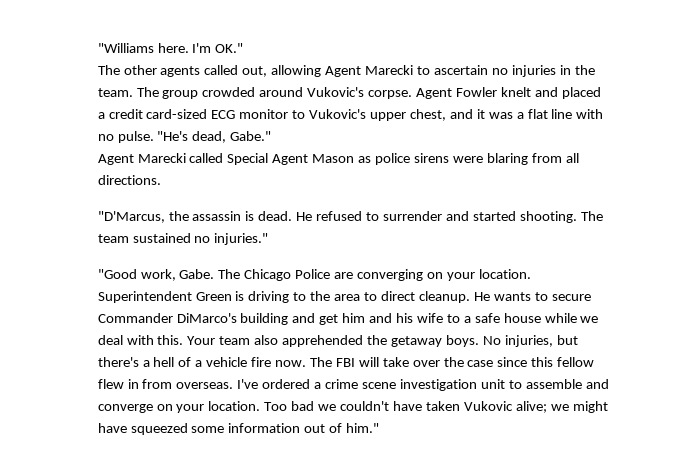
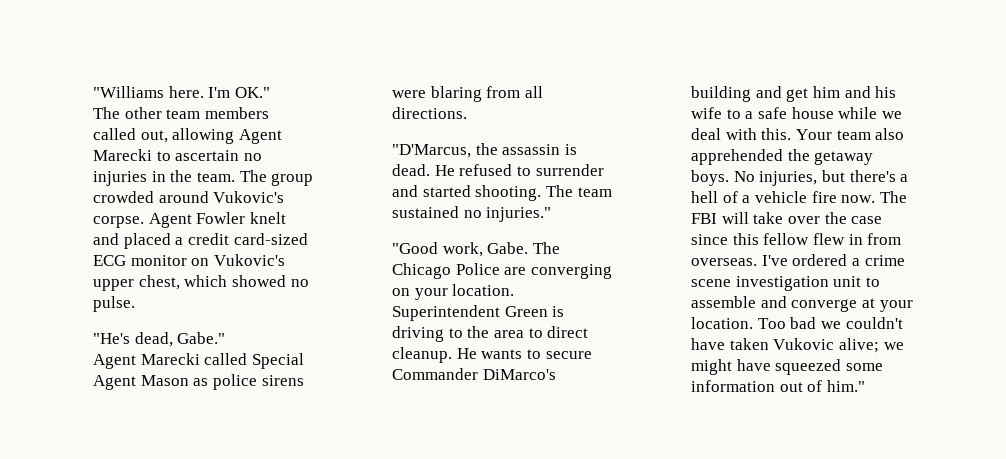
- The other agents called out, allowing Agent Marecki to ascertain no injuries in the team.
+ The other team members called out, allowing Agent Marecki to ascertain no injuries in the team.
- Agent Fowler knelt and placed a credit card-sized ECG monitor to Vukovic's upper chest, and it was a flat line with no pulse. "He's dead, Gabe."
+ Agent Fowler knelt and placed a credit card-sized ECG monitor on Vukovic's upper chest, which showed no pulse.
+ "He's dead, Gabe."
- I've ordered a crime scene investigation unit to assemble and converge on your location.
+ I've ordered a crime scene investigation unit to assemble and converge at your location.

